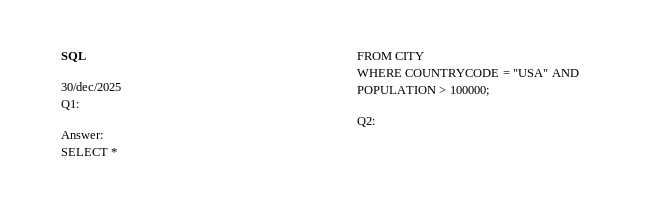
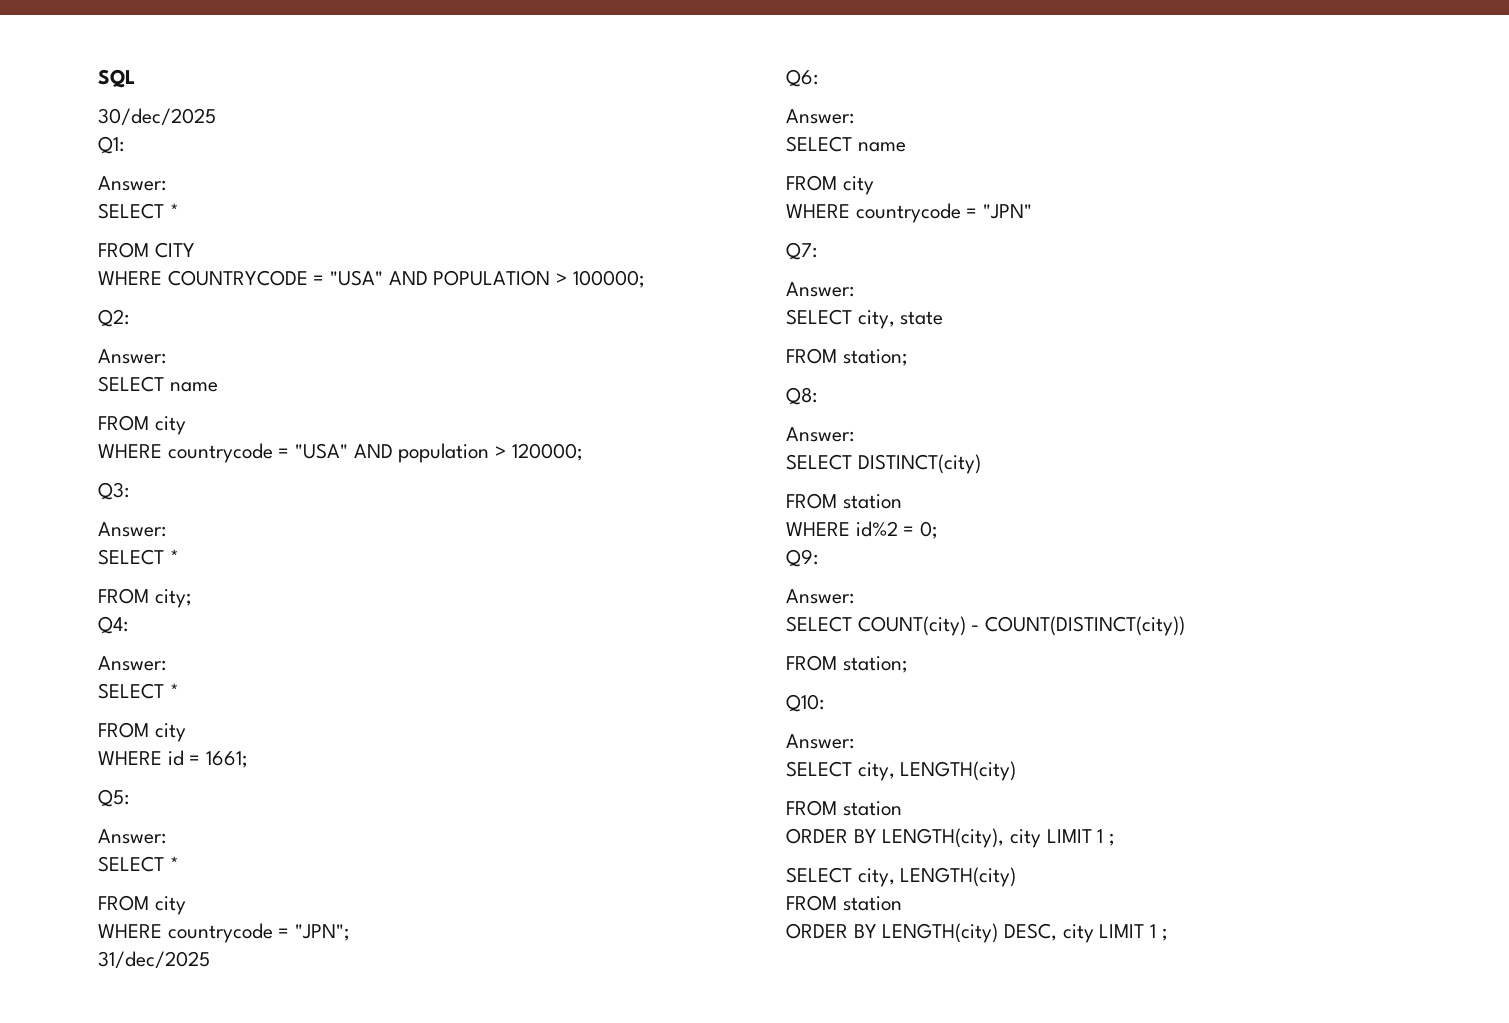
  Q2:
+ Answer:
+ SELECT name
+ FROM city
+ WHERE countrycode = "USA" AND population > 120000;
+ Q3:
+ Answer:
+ SELECT *
+ FROM city;
+ Q4:
+ Answer:
+ SELECT *
+ FROM city
+ WHERE id = 1661;
+ Q5:
+ Answer:
+ SELECT *
+ FROM city
+ WHERE countrycode = "JPN";
+ 31/dec/2025
+ Q6:
+ Answer:
+ SELECT name
+ FROM city
+ WHERE countrycode = "JPN"
+ Q7:
+ Answer:
+ SELECT city, state
+ FROM station;
+ Q8:
+ Answer:
+ SELECT DISTINCT(city)
+ FROM station
+ WHERE id%2 = 0;
+ Q9:
+ Answer:
+ SELECT COUNT(city) - COUNT(DISTINCT(city))
+ FROM station;
+ Q10:
+ Answer:
+ SELECT city, LENGTH(city)
+ FROM station
+ ORDER BY LENGTH(city), city LIMIT 1 ;
+ SELECT city, LENGTH(city)
+ FROM station
+ ORDER BY LENGTH(city) DESC, city LIMIT 1 ;

